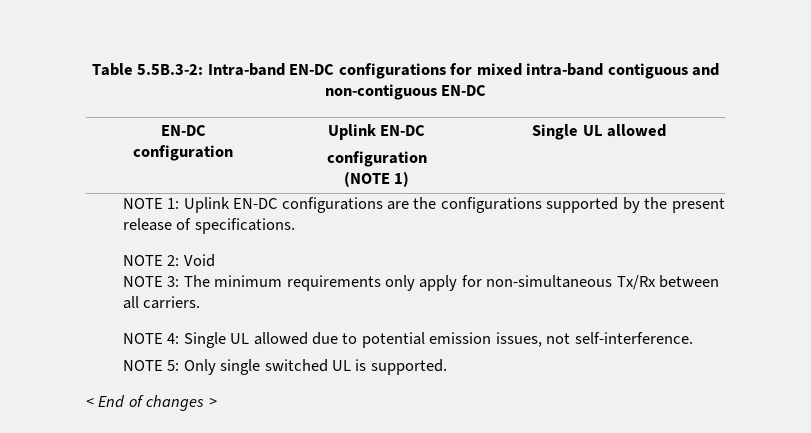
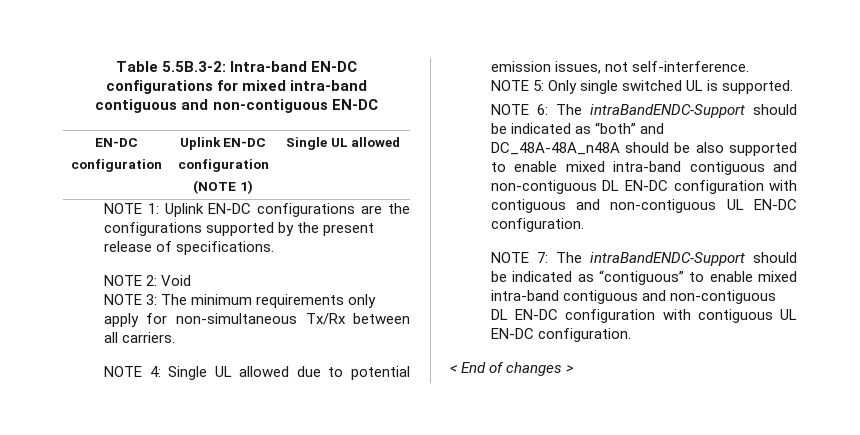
+ NOTE 6: The intraBandENDC-Support should be indicated as “both” and DC_48A-48A_n48A should be also supported to enable mixed intra-band contiguous and non-contiguous DL EN-DC configuration with contiguous and non-contiguous UL EN-DC configuration.
+ NOTE 7: The intraBandENDC-Support should be indicated as “contiguous” to enable mixed intra-band contiguous and non-contiguous DL EN-DC configuration with contiguous UL EN-DC configuration.

